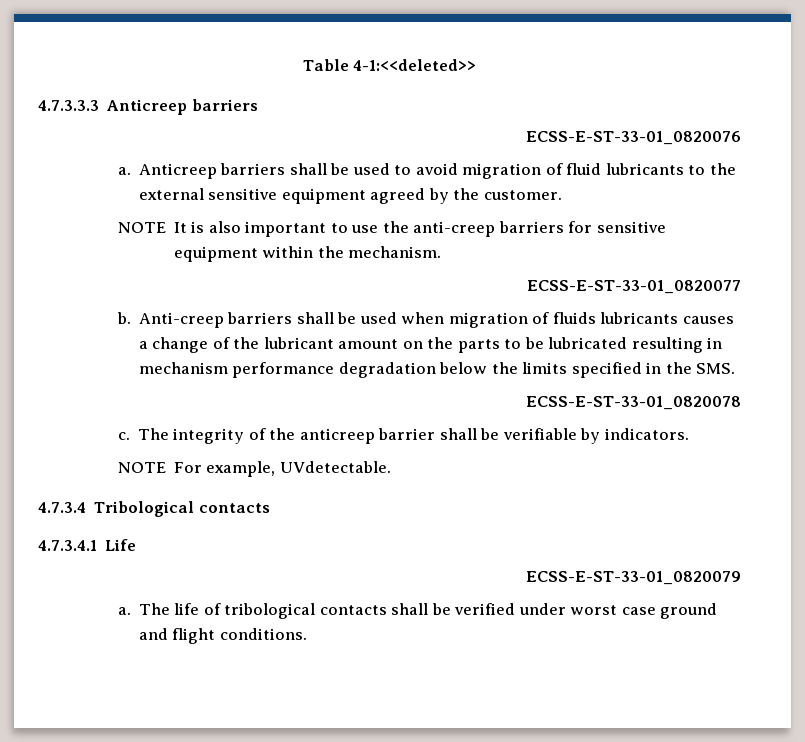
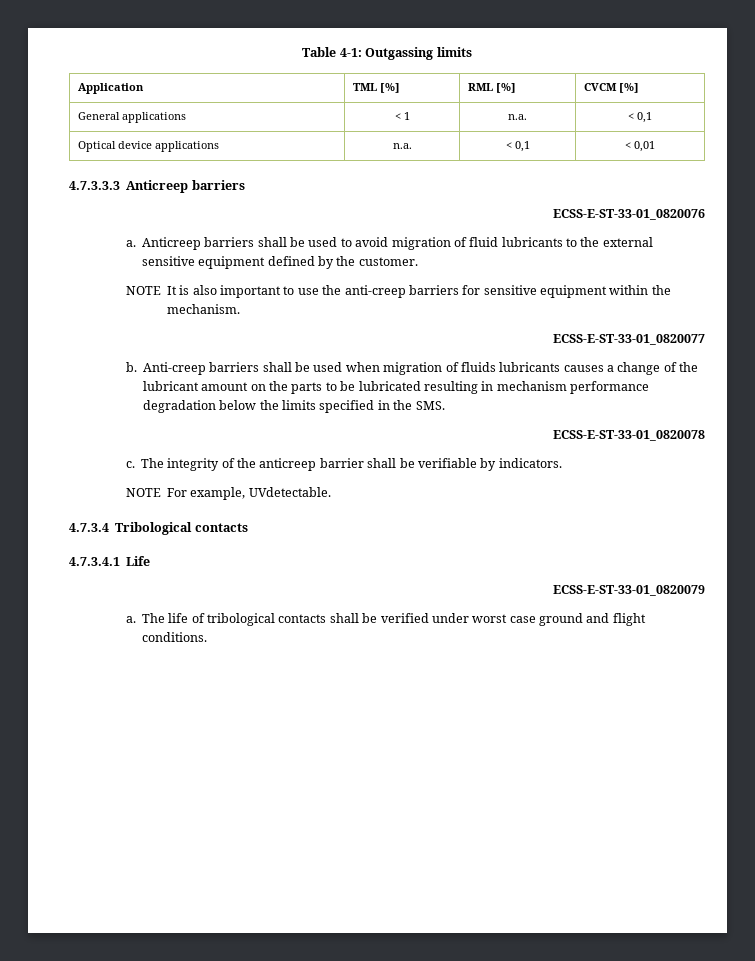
- Table 4-1:<<deleted>>
+ Table 4-1: Outgassing limits
+ Application | TML [%] | RML [%] | CVCM [%]
+ General applications | < 1 | n.a. | < 0,1
+ Optical device applications | n.a. | < 0,1 | < 0,01
- Anticreep barriers shall be used to avoid migration of fluid lubricants to the external sensitive equipment agreed by the customer.
+ Anticreep barriers shall be used to avoid migration of fluid lubricants to the external sensitive equipment defined by the customer.

